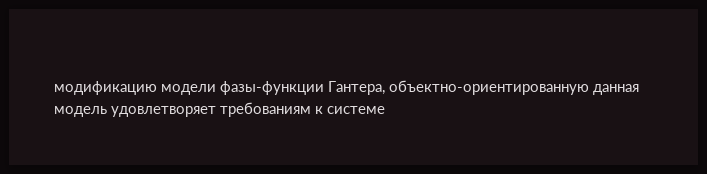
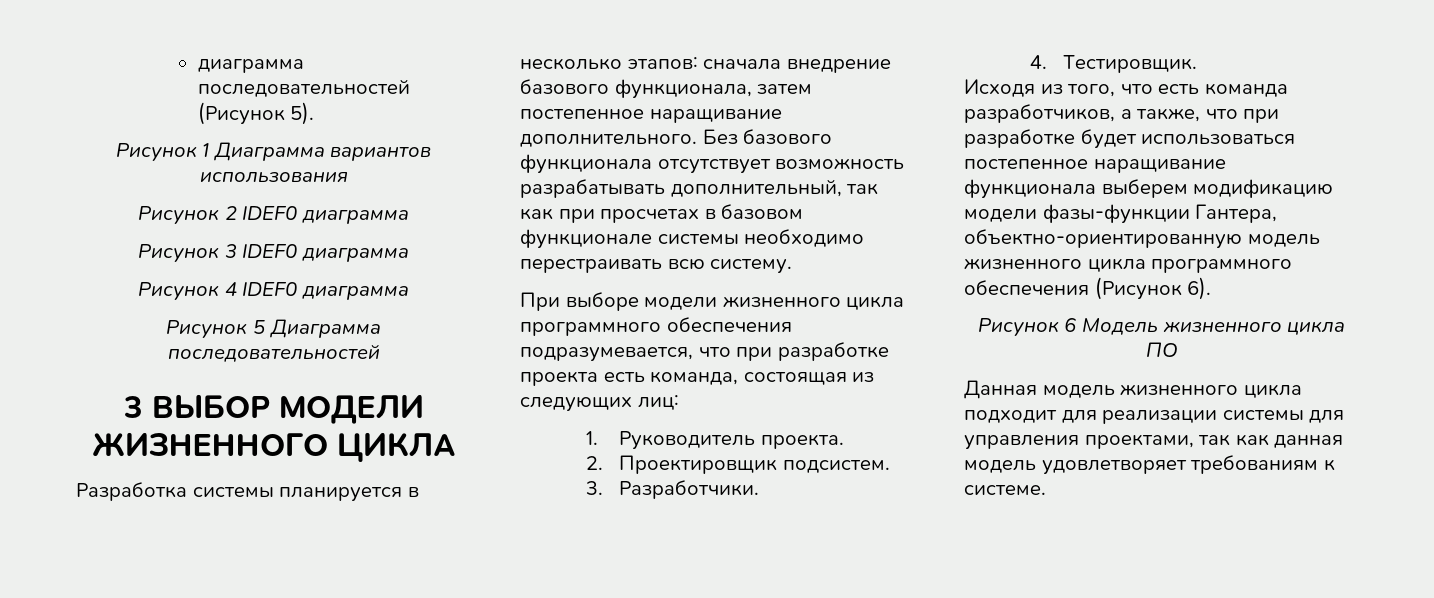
- модификацию модели фазы-функции Гантера, объектно-ориентированную данная модель удовлетворяет требованиям к системе
+ диаграмма последовательностей (Рисунок 5).
+ Рисунок 1 Диаграмма вариантов использования
+ Рисунок 2 IDEF0 диаграмма
+ Рисунок 3 IDEF0 диаграмма
+ Рисунок 4 IDEF0 диаграмма
+ Рисунок 5 Диаграмма последовательностей
+ 3 ВЫБОР МОДЕЛИ ЖИЗНЕННОГО ЦИКЛА
+ Разработка системы планируется в несколько этапов: сначала внедрение базового функционала, затем постепенное наращивание дополнительного. Без базового функционала отсутствует возможность разрабатывать дополнительный, так как при просчетах в базовом функционале системы необходимо перестраивать всю систему.
+ При выборе модели жизненного цикла программного обеспечения подразумевается, что при разработке проекта есть команда, состоящая из следующих лиц:
+ 1. Руководитель проекта.
+ 2. Проектировщик подсистем.
+ 3. Разработчики.
+ 4. Тестировщик.
+ Исходя из того, что есть команда разработчиков, а также, что при разработке будет использоваться постепенное наращивание функционала выберем модификацию модели фазы-функции Гантера, объектно-ориентированную модель жизненного цикла программного обеспечения (Рисунок 6).
+ Рисунок 6 Модель жизненного цикла ПО
+ Данная модель жизненного цикла подходит для реализации системы для управления проектами, так как данная модель удовлетворяет требованиям к системе.

